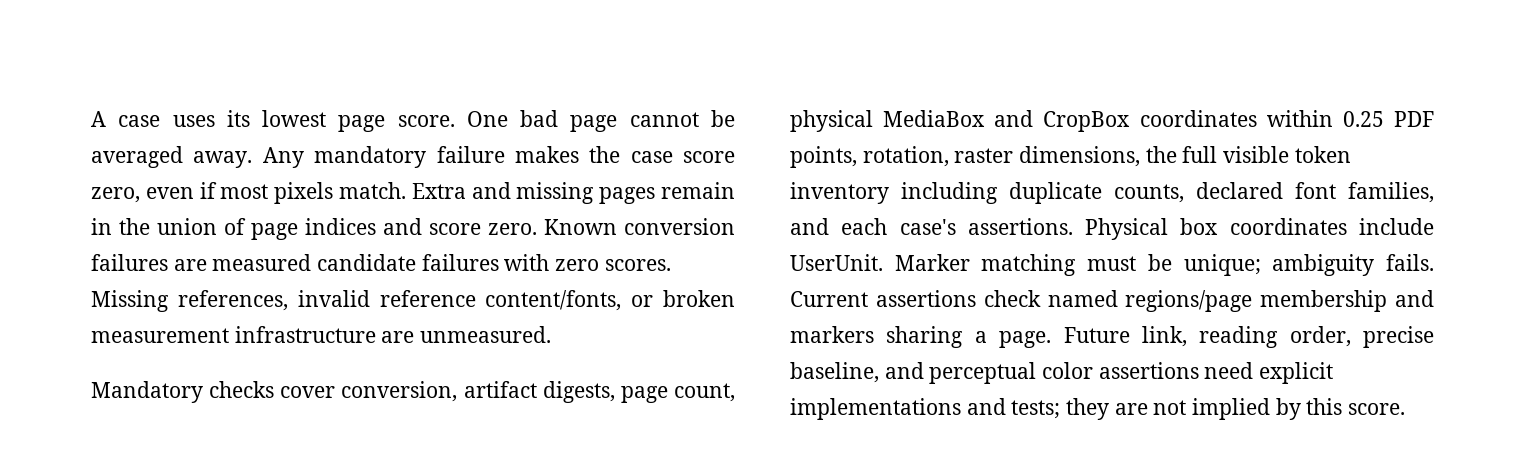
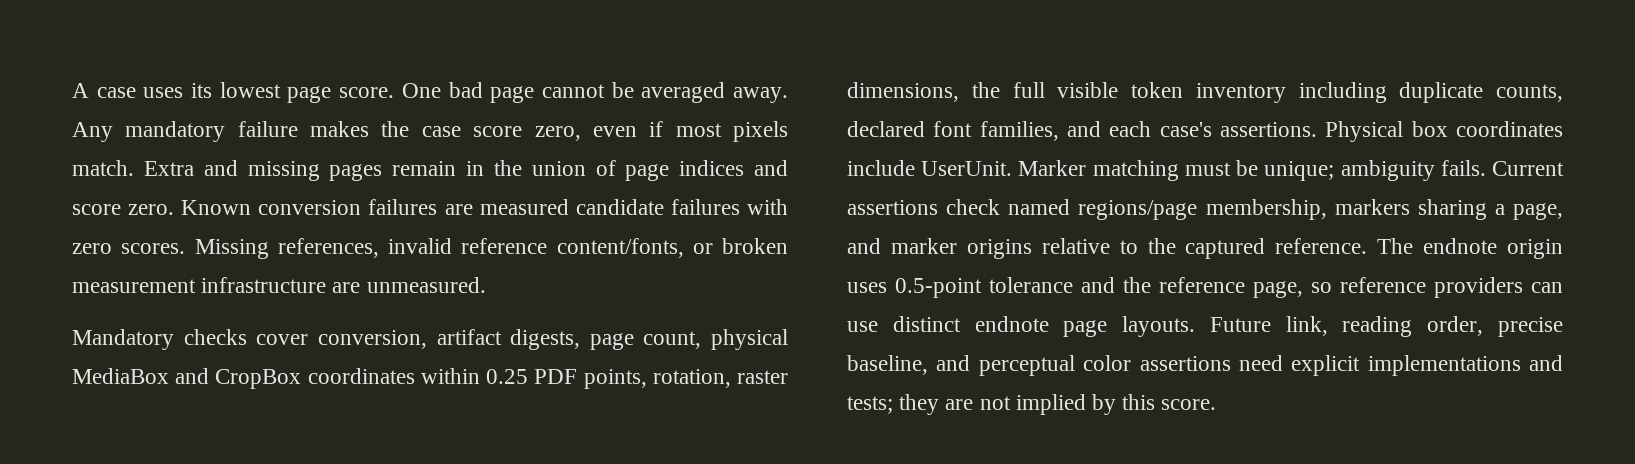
- Current assertions check named regions/page membership and markers sharing a page.
+ Current assertions check named regions/page membership, markers sharing a page, and marker origins relative to the captured reference. The endnote origin uses 0.5-point tolerance and the reference page, so reference providers can use distinct endnote page layouts.

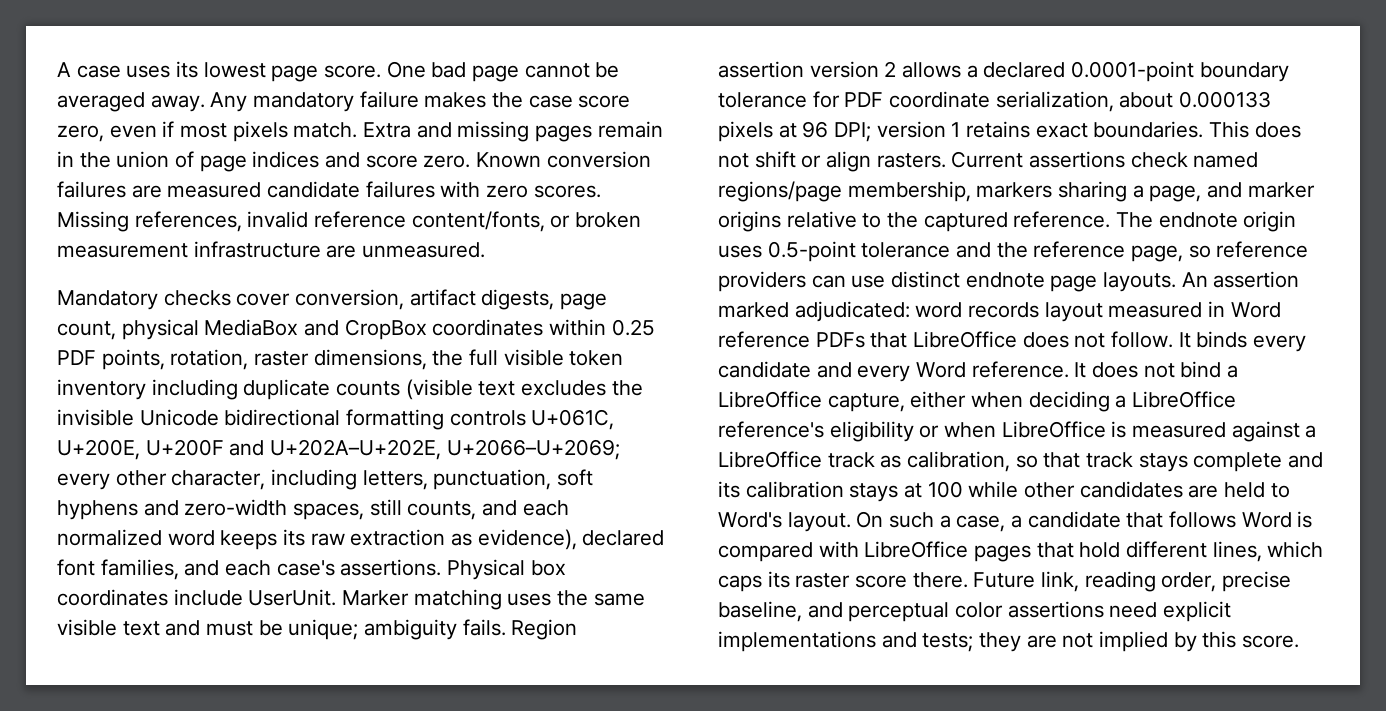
- Mandatory checks cover conversion, artifact digests, page count, physical MediaBox and CropBox coordinates within 0.25 PDF points, rotation, raster dimensions, the full visible token inventory including duplicate counts, declared font families, and each case's assertions.
+ Mandatory checks cover conversion, artifact digests, page count, physical MediaBox and CropBox coordinates within 0.25 PDF points, rotation, raster dimensions, the full visible token inventory including duplicate counts (visible text excludes the invisible Unicode bidirectional formatting controls U+061C, U+200E, U+200F and U+202A–U+202E, U+2066–U+2069; every other character, including letters, punctuation, soft hyphens and zero-width spaces, still counts, and each normalized word keeps its raw extraction as evidence), declared font families, and each case's assertions.
- Marker matching must be unique; ambiguity fails.
+ Marker matching uses the same visible text and must be unique; ambiguity fails.
+ Region assertion version 2 allows a declared 0.0001-point boundary tolerance for PDF coordinate serialization, about 0.000133 pixels at 96 DPI; version 1 retains exact boundaries. This does not shift or align rasters.
+ An assertion marked adjudicated: word records layout measured in Word reference PDFs that LibreOffice does not follow. It binds every candidate and every Word reference. It does not bind a LibreOffice capture, either when deciding a LibreOffice reference's eligibility or when LibreOffice is measured against a LibreOffice track as calibration, so that track stays complete and its calibration stays at 100 while other candidates are held to Word's layout. On such a case, a candidate that follows Word is compared with LibreOffice pages that hold different lines, which caps its raster score there.

